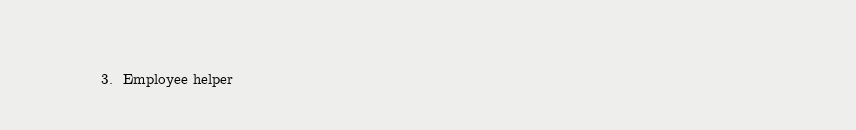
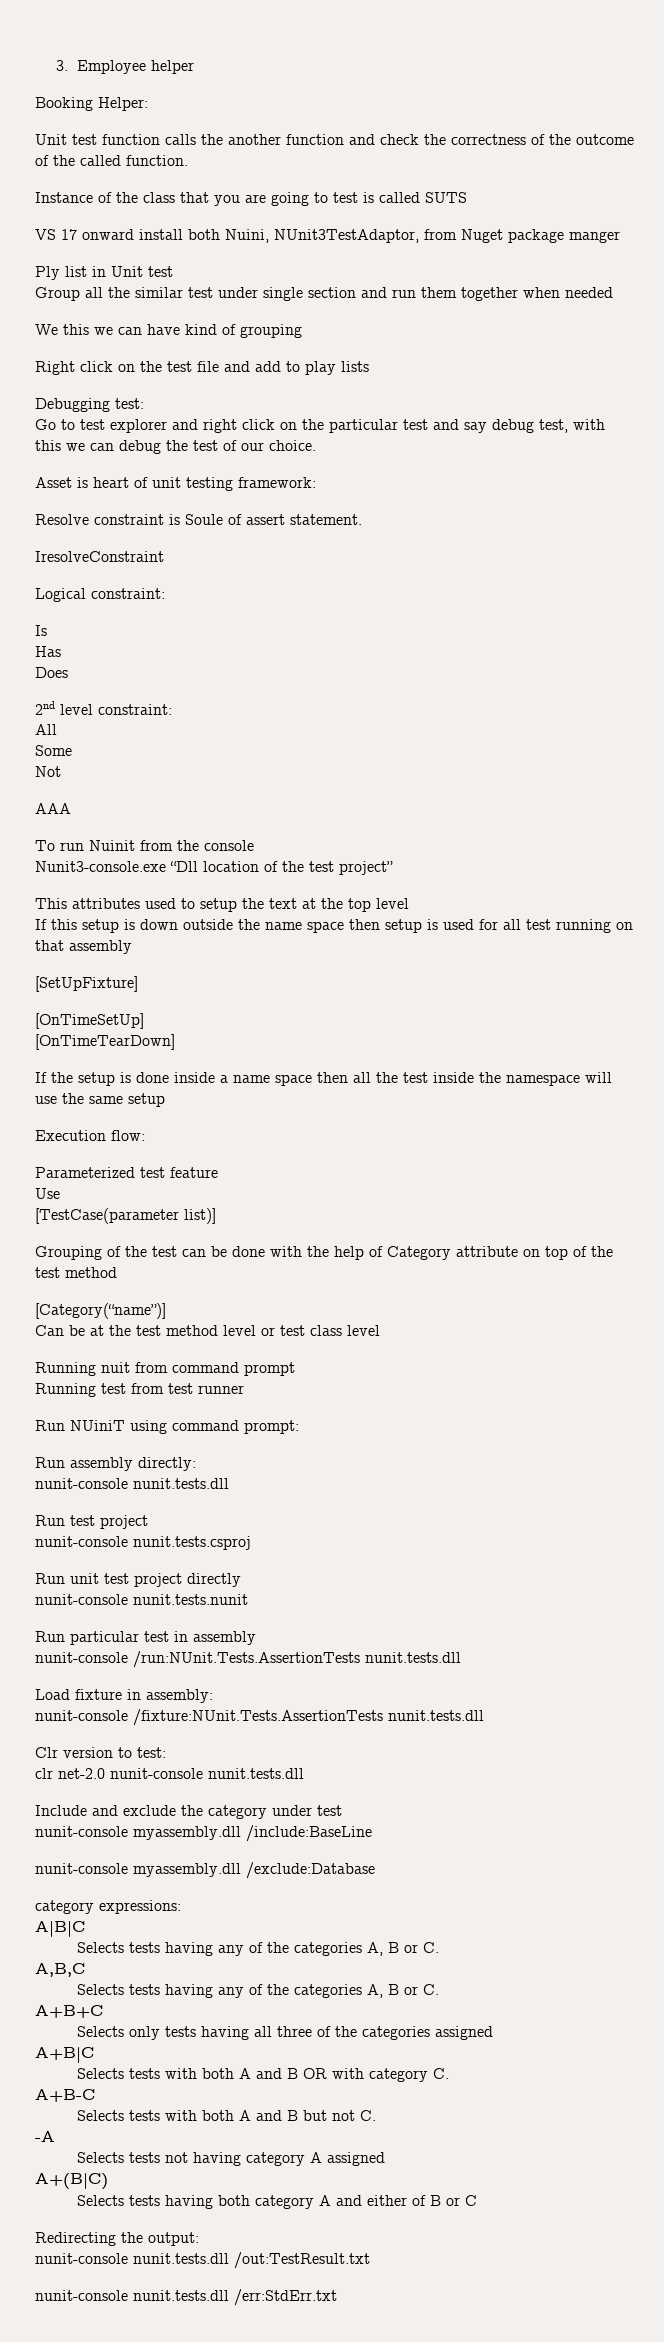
+ Booking Helper:
+ Unit test function calls the another function and check the correctness of the outcome of the called function.
+ Instance of the class that you are going to test is called SUTS
+ VS 17 onward install both Nuini, NUnit3TestAdaptor, from Nuget package manger
+ Ply list in Unit test
+ Group all the similar test under single section and run them together when needed
+ We this we can have kind of grouping
+ Right click on the test file and add to play lists
+ Debugging test:
+ Go to test explorer and right click on the particular test and say debug test, with this we can debug the test of our choice.
+ Asset is heart of unit testing framework:
+ Resolve constraint is Soule of assert statement.
+ IresolveConstraint
+ Logical constraint:
+ Is
+ Has
+ Does
+ 2nd level constraint:
+ All
+ Some
+ Not
+ AAA
+ To run Nuinit from the console
+ Nunit3-console.exe “Dll location of the test project”
+ This attributes used to setup the text at the top level
+ If this setup is down outside the name space then setup is used for all test running on that assembly
+ [SetUpFixture]
+ [OnTimeSetUp]
+ [OnTimeTearDown]
+ If the setup is done inside a name space then all the test inside the namespace will use the same setup
+ Execution flow:
+ Parameterized test feature
+ Use
+ [TestCase(parameter list)]
+ Grouping of the test can be done with the help of Category attribute on top of the test method
+ [Category(“name”)]
+ Can be at the test method level or test class level
+ Running nuit from command prompt
+ Running test from test runner
+ Run NUiniT using command prompt:
+ Run assembly directly:
+ nunit-console nunit.tests.dll
+ Run test project
+ nunit-console nunit.tests.csproj
+ Run unit test project directly
+ nunit-console nunit.tests.nunit
+ Run particular test in assembly
+ nunit-console /run:NUnit.Tests.AssertionTests nunit.tests.dll
+ Load fixture in assembly:
+ nunit-console /fixture:NUnit.Tests.AssertionTests nunit.tests.dll
+ Clr version to test:
+ clr net-2.0 nunit-console nunit.tests.dll
+ Include and exclude the category under test
+ nunit-console myassembly.dll /include:BaseLine
+ nunit-console myassembly.dll /exclude:Database
+ category expressions:
+ A|B|C
+ Selects tests having any of the categories A, B or C.
+ A,B,C
+ Selects tests having any of the categories A, B or C.
+ A+B+C
+ Selects only tests having all three of the categories assigned
+ A+B|C
+ Selects tests with both A and B OR with category C.
+ A+B-C
+ Selects tests with both A and B but not C.
+ -A
+ Selects tests not having category A assigned
+ A+(B|C)
+ Selects tests having both category A and either of B or C
+ Redirecting the output:
+ nunit-console nunit.tests.dll /out:TestResult.txt
+ nunit-console nunit.tests.dll /err:StdErr.txt

